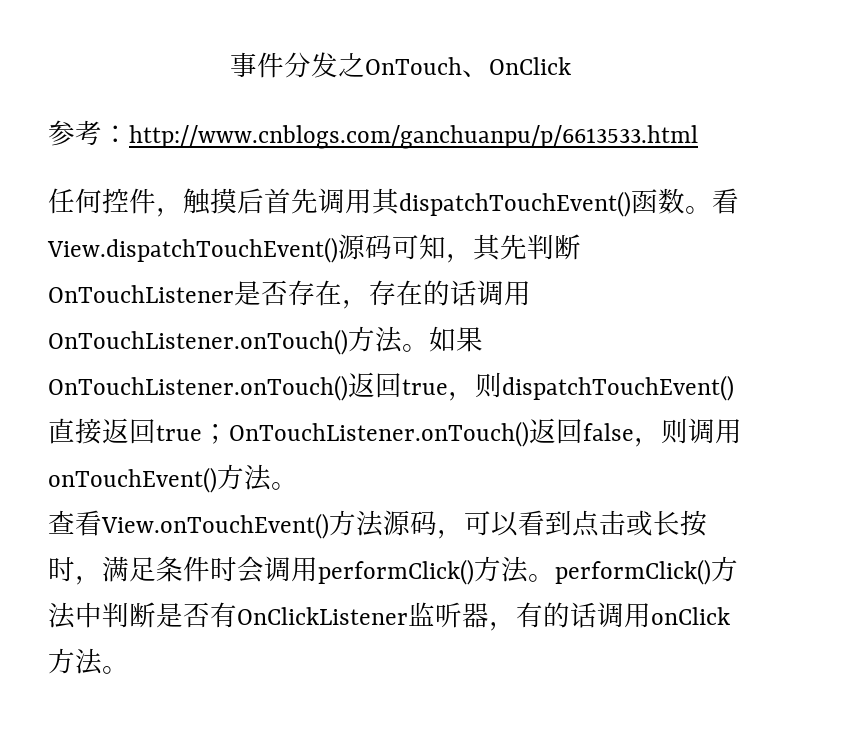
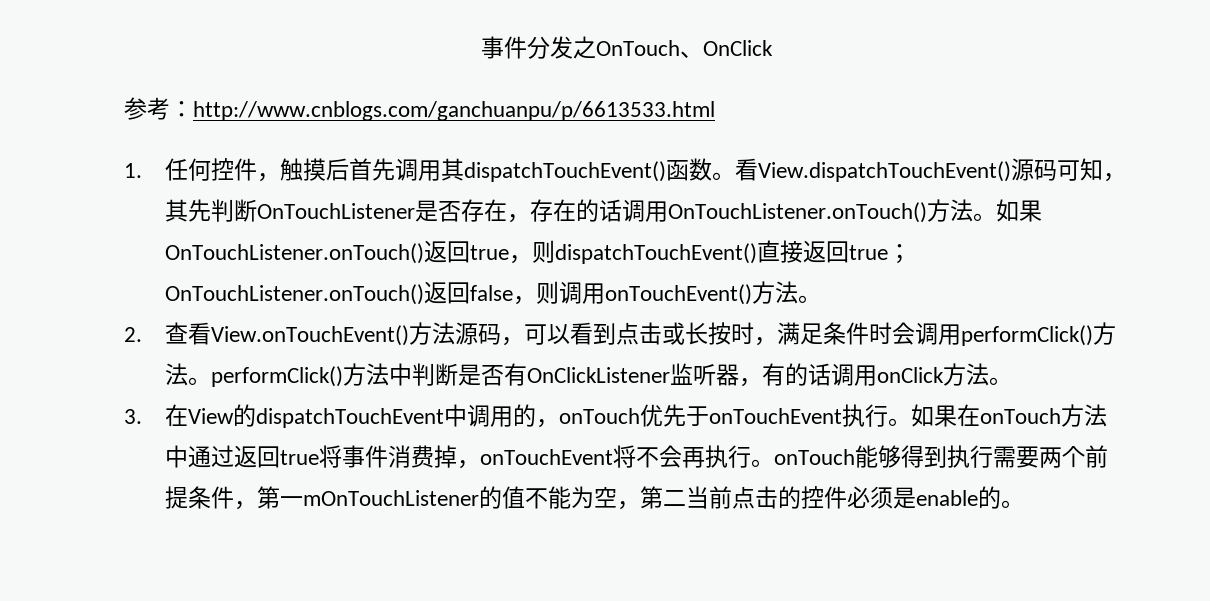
- 任何控件，触摸后首先调用其dispatchTouchEvent()函数。
+ 1.任何控件，触摸后首先调用其dispatchTouchEvent()函数。
- 查看View.onTouchEvent()方法源码，可以看到点击或长按时，满足条件时会调用performClick()方法。performClick()方法中判断是否有OnClickListener监听器，有的话调用onClick方法。
+ 2.查看View.onTouchEvent()方法源码，可以看到点击或长按时，满足条件时会调用performClick()方法。performClick()方法中判断是否有OnClickListener监听器，有的话调用onClick方法。
+ 3.在View的dispatchTouchEvent中调用的，onTouch优先于onTouchEvent执行。如果在onTouch方法中通过返回true将事件消费掉，onTouchEvent将不会再执行。onTouch能够得到执行需要两个前提条件，第一mOnTouchListener的值不能为空，第二当前点击的控件必须是enable的。

